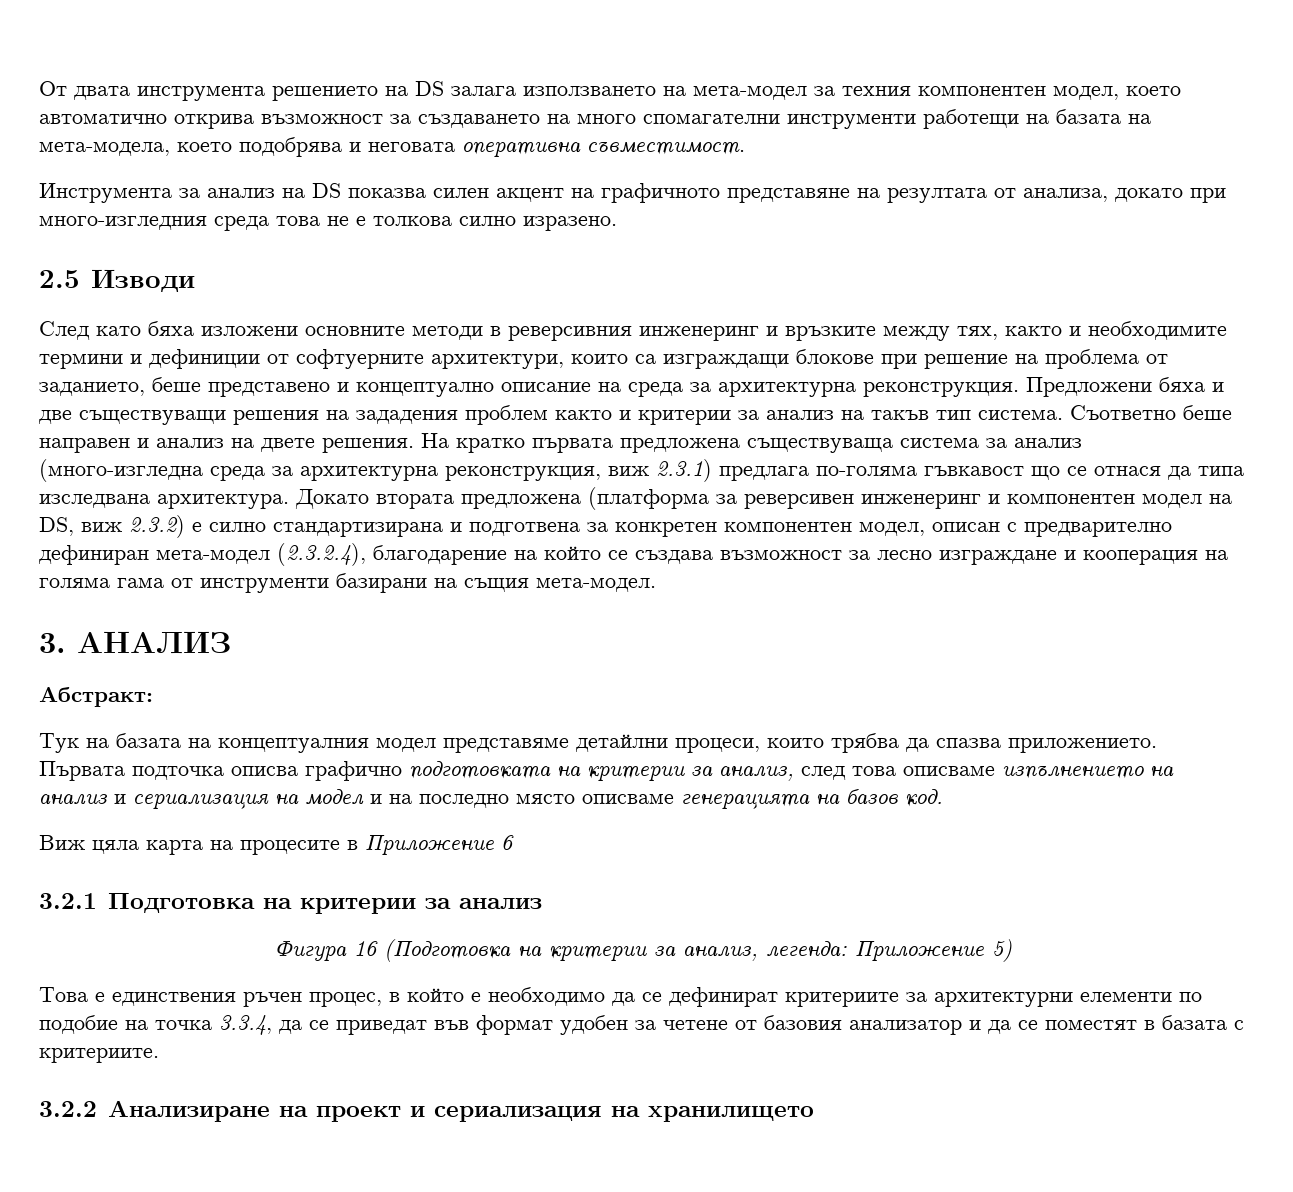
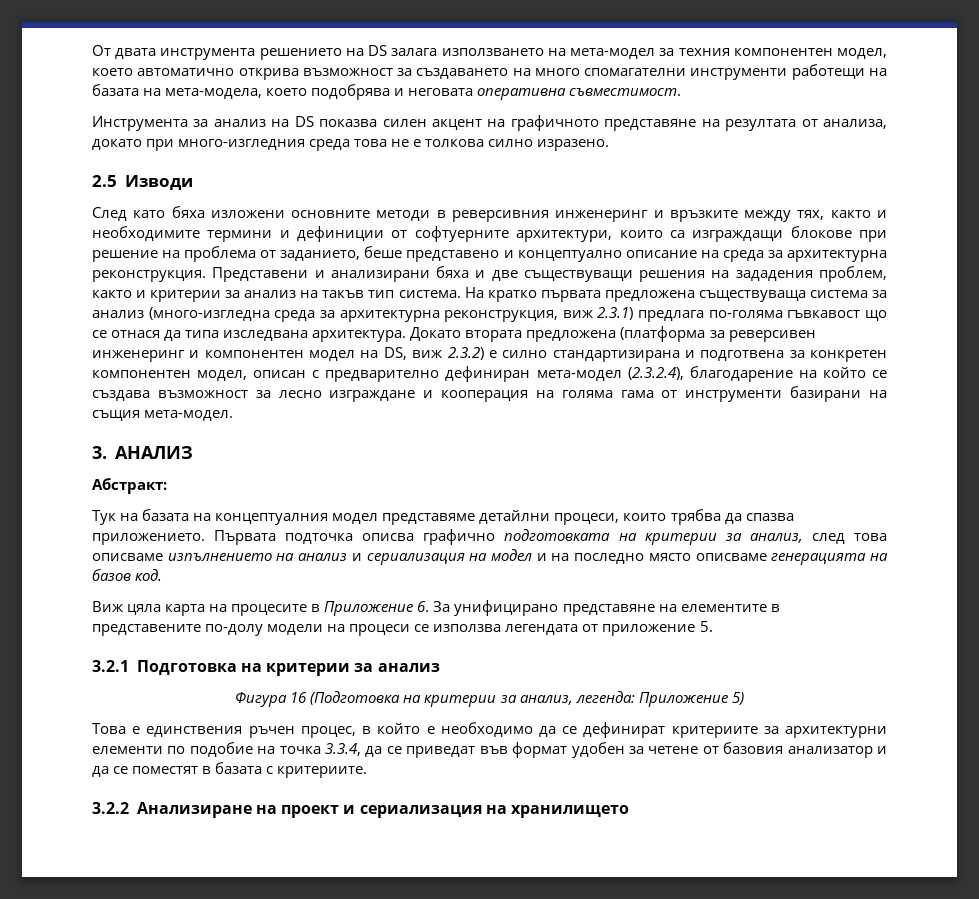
- Предложени бяха и две съществуващи решения на зададения проблем както и критерии за анализ на такъв тип система.
+ Представени и анализирани бяха и две съществуващи решения на зададения проблем, както и критерии за анализ на такъв тип система.
- Съответно беше направен и анализ на двете решения.
- Виж цяла карта на процесите в Приложение 6
+ Виж цяла карта на процесите в Приложение 6. За унифицирано представяне на елементите в представените по-долу модели на процеси се използва легендата от приложение 5.

